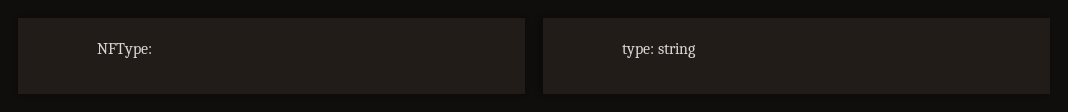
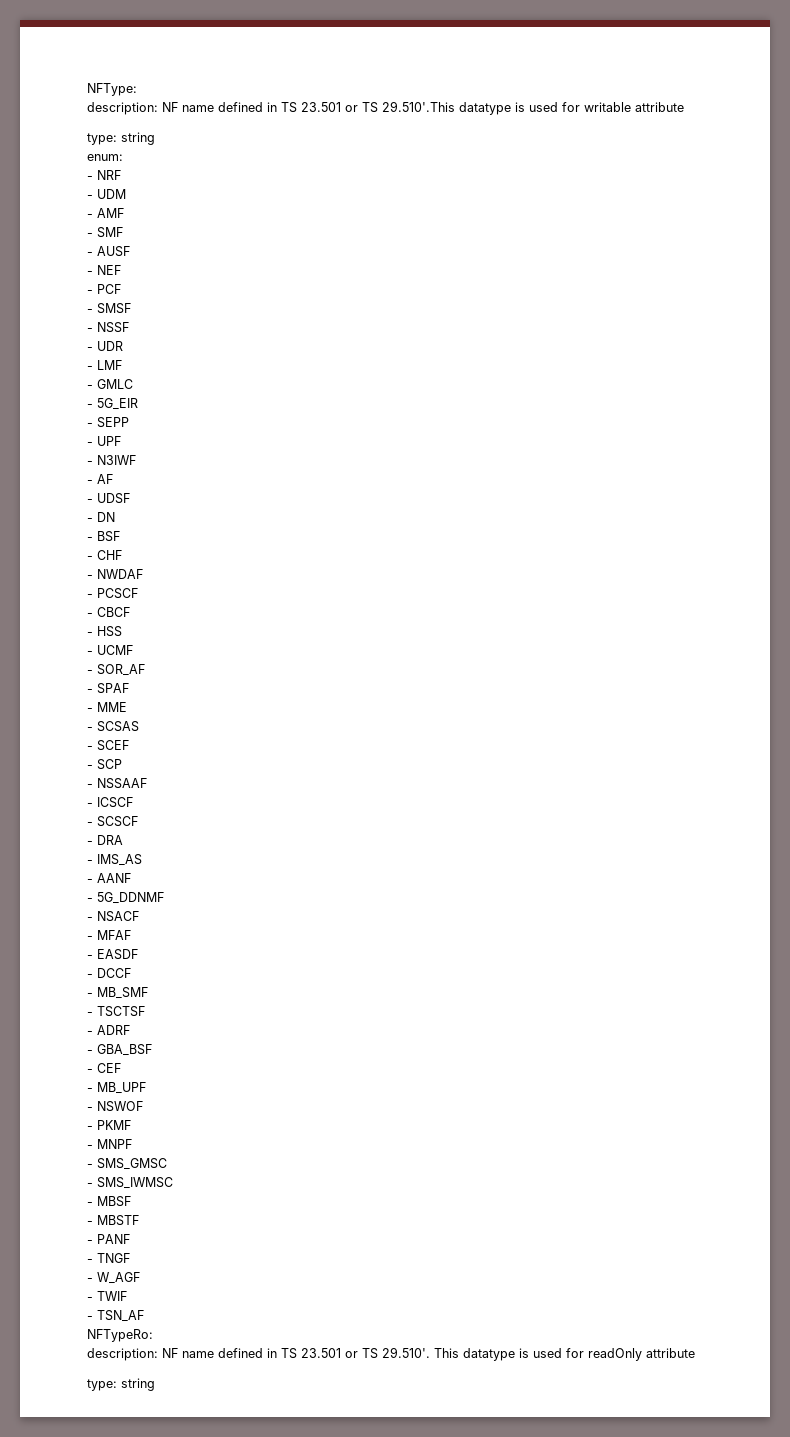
+ description: NF name defined in TS 23.501 or TS 29.510'.This datatype is used for writable attribute
+ type: string
+ enum:
+ - NRF
+ - UDM
+ - AMF
+ - SMF
+ - AUSF
+ - NEF
+ - PCF
+ - SMSF
+ - NSSF
+ - UDR
+ - LMF
+ - GMLC
+ - 5G_EIR
+ - SEPP
+ - UPF
+ - N3IWF
+ - AF
+ - UDSF
+ - DN
+ - BSF
+ - CHF
+ - NWDAF
+ - PCSCF
+ - CBCF
+ - HSS
+ - UCMF
+ - SOR_AF
+ - SPAF
+ - MME
+ - SCSAS
+ - SCEF
+ - SCP
+ - NSSAAF
+ - ICSCF
+ - SCSCF
+ - DRA
+ - IMS_AS
+ - AANF
+ - 5G_DDNMF
+ - NSACF
+ - MFAF
+ - EASDF
+ - DCCF
+ - MB_SMF
+ - TSCTSF
+ - ADRF
+ - GBA_BSF
+ - CEF
+ - MB_UPF
+ - NSWOF
+ - PKMF
+ - MNPF
+ - SMS_GMSC
+ - SMS_IWMSC
+ - MBSF
+ - MBSTF
+ - PANF
+ - TNGF
+ - W_AGF
+ - TWIF
+ - TSN_AF
+ NFTypeRo:
+ description: NF name defined in TS 23.501 or TS 29.510'. This datatype is used for readOnly attribute

